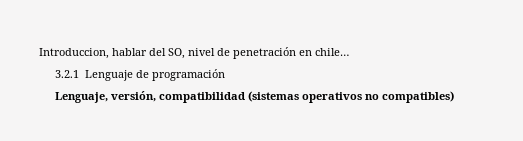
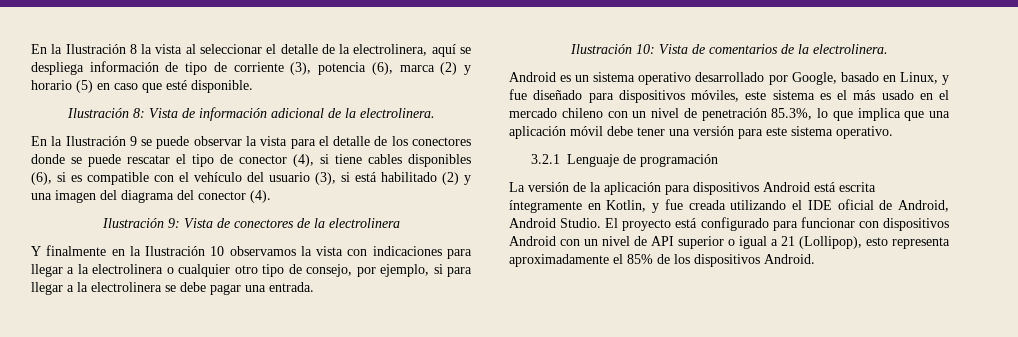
- Introduccion, hablar del SO, nivel de penetración en chile…
+ En la Ilustración 8 la vista al seleccionar el detalle de la electrolinera, aquí se despliega información de tipo de corriente (3), potencia (6), marca (2) y horario (5) en caso que esté disponible.
+ Ilustración 8: Vista de información adicional de la electrolinera.
+ En la Ilustración 9 se puede observar la vista para el detalle de los conectores donde se puede rescatar el tipo de conector (4), si tiene cables disponibles (6), si es compatible con el vehículo del usuario (3), si está habilitado (2) y una imagen del diagrama del conector (4).
+ Ilustración 9: Vista de conectores de la electrolinera
+ Y finalmente en la Ilustración 10 observamos la vista con indicaciones para llegar a la electrolinera o cualquier otro tipo de consejo, por ejemplo, si para llegar a la electrolinera se debe pagar una entrada.
+ Ilustración 10: Vista de comentarios de la electrolinera.
+ Android es un sistema operativo desarrollado por Google, basado en Linux, y fue diseñado para dispositivos móviles, este sistema es el más usado en el mercado chileno con un nivel de penetración 85.3%, lo que implica que una aplicación móvil debe tener una versión para este sistema operativo.
  3.2.1 Lenguaje de programación
- Lenguaje, versión, compatibilidad (sistemas operativos no compatibles)
+ La versión de la aplicación para dispositivos Android está escrita íntegramente en Kotlin, y fue creada utilizando el IDE oficial de Android, Android Studio. El proyecto está configurado para funcionar con dispositivos Android con un nivel de API superior o igual a 21 (Lollipop), esto representa aproximadamente el 85% de los dispositivos Android.

